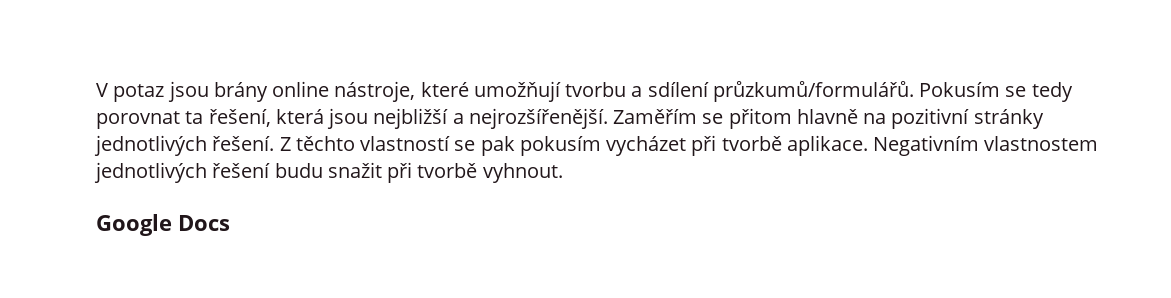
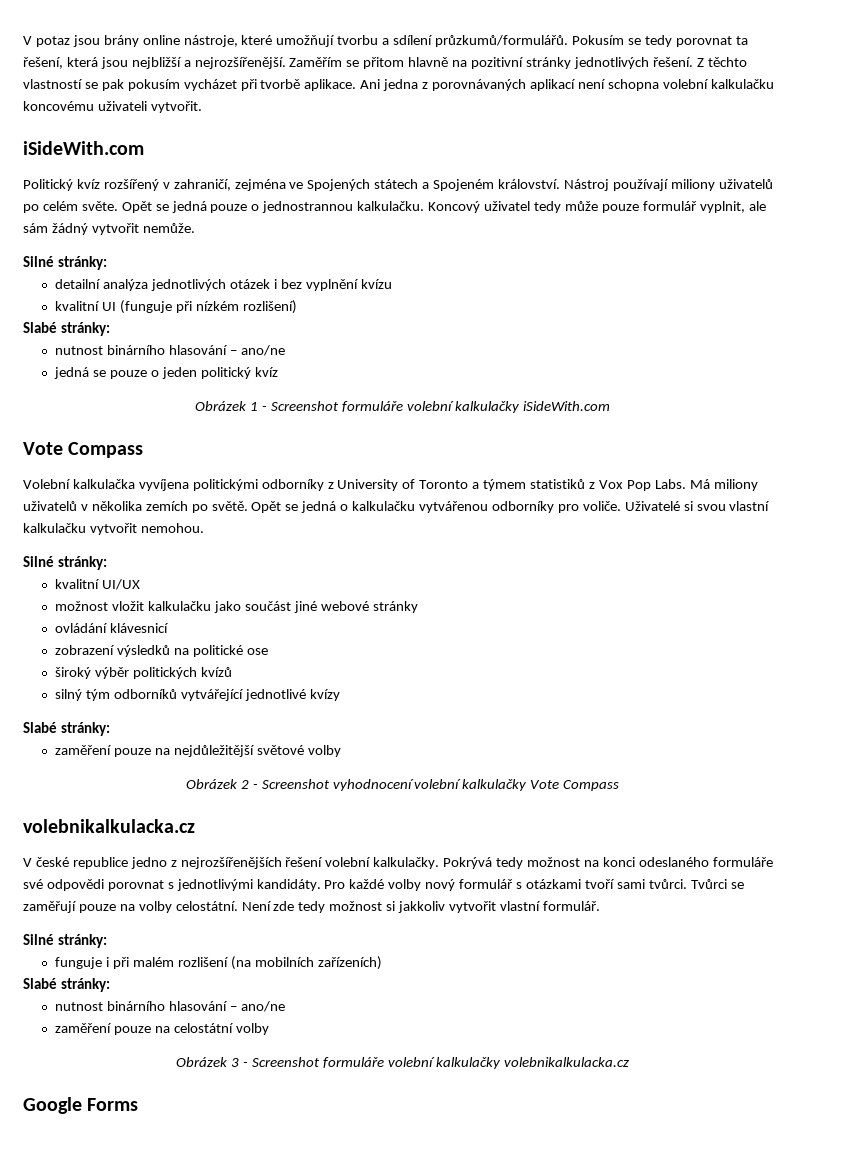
- Negativním vlastnostem jednotlivých řešení budu snažit při tvorbě vyhnout.
+ Ani jedna z porovnávaných aplikací není schopna volební kalkulačku koncovému uživateli vytvořit.
+ iSideWith.com
+ Politický kvíz rozšířený v zahraničí, zejména ve Spojených státech a Spojeném království. Nástroj používají miliony uživatelů po celém světe. Opět se jedná pouze o jednostrannou kalkulačku. Koncový uživatel tedy může pouze formulář vyplnit, ale sám žádný vytvořit nemůže.
+ Silné stránky:
+ detailní analýza jednotlivých otázek i bez vyplnění kvízu
+ kvalitní UI (funguje při nízkém rozlišení)
+ Slabé stránky:
+ nutnost binárního hlasování – ano/ne
+ jedná se pouze o jeden politický kvíz
+ Obrázek 1 - Screenshot formuláře volební kalkulačky iSideWith.com
+ Vote Compass
+ Volební kalkulačka vyvíjena politickými odborníky z University of Toronto a týmem statistiků z Vox Pop Labs. Má miliony uživatelů v několika zemích po světě. Opět se jedná o kalkulačku vytvářenou odborníky pro voliče. Uživatelé si svou vlastní kalkulačku vytvořit nemohou.
+ Silné stránky:
+ kvalitní UI/UX
+ možnost vložit kalkulačku jako součást jiné webové stránky
+ ovládání klávesnicí
+ zobrazení výsledků na politické ose
+ široký výběr politických kvízů
+ silný tým odborníků vytvářející jednotlivé kvízy
+ Slabé stránky:
+ zaměření pouze na nejdůležitější světové volby
+ Obrázek 2 - Screenshot vyhodnocení volební kalkulačky Vote Compass
+ volebnikalkulacka.cz
+ V české republice jedno z nejrozšířenějších řešení volební kalkulačky. Pokrývá tedy možnost na konci odeslaného formuláře své odpovědi porovnat s jednotlivými kandidáty. Pro každé volby nový formulář s otázkami tvoří sami tvůrci. Tvůrci se zaměřují pouze na volby celostátní. Není zde tedy možnost si jakkoliv vytvořit vlastní formulář.
+ Silné stránky:
+ funguje i při malém rozlišení (na mobilních zařízeních)
+ Slabé stránky:
+ nutnost binárního hlasování – ano/ne
+ zaměření pouze na celostátní volby
+ Obrázek 3 - Screenshot formuláře volební kalkulačky volebnikalkulacka.cz
- Google Docs
+ Google Forms

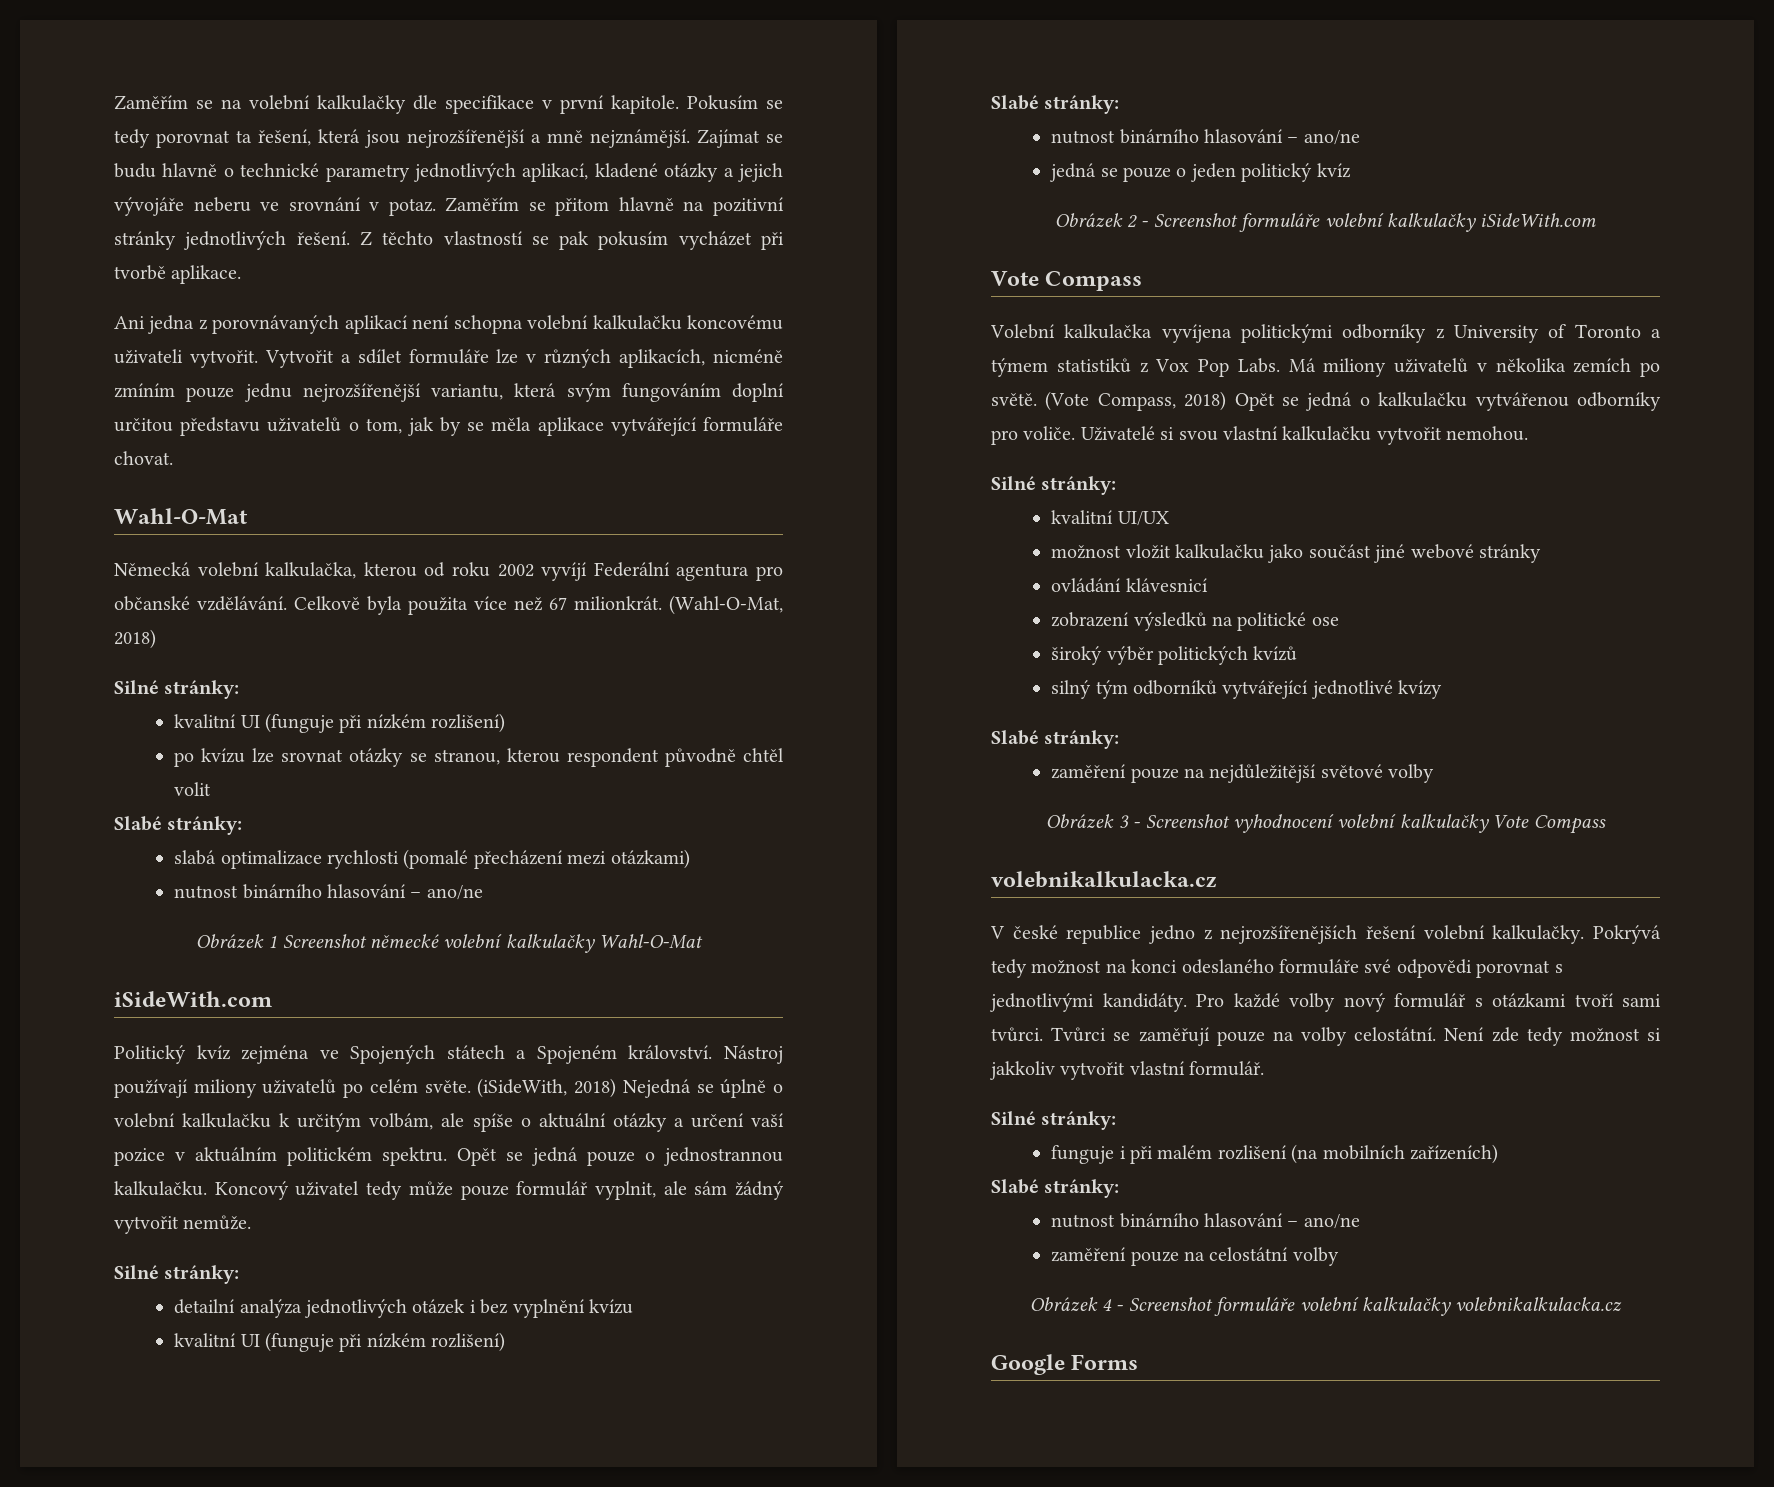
- V potaz jsou brány online nástroje, které umožňují tvorbu a sdílení průzkumů/formulářů.
+ Zaměřím se na volební kalkulačky dle specifikace v první kapitole.
- Pokusím se tedy porovnat ta řešení, která jsou nejbližší a nejrozšířenější.
+ Pokusím se tedy porovnat ta řešení, která jsou nejrozšířenější a mně nejznámější. Zajímat se budu hlavně o technické parametry jednotlivých aplikací, kladené otázky a jejich vývojáře neberu ve srovnání v potaz.
- Z těchto vlastností se pak pokusím vycházet při tvorbě aplikace. Ani jedna z porovnávaných aplikací není schopna volební kalkulačku koncovému uživateli vytvořit.
+ Z těchto vlastností se pak pokusím vycházet při tvorbě aplikace.
+ Ani jedna z porovnávaných aplikací není schopna volební kalkulačku koncovému uživateli vytvořit. Vytvořit a sdílet formuláře lze v různých aplikacích, nicméně zmíním pouze jednu nejrozšířenější variantu, která svým fungováním doplní určitou představu uživatelů o tom, jak by se měla aplikace vytvářející formuláře chovat.
+ Wahl-O-Mat
+ Německá volební kalkulačka, kterou od roku 2002 vyvíjí Federální agentura pro občanské vzdělávání. Celkově byla použita více než 67 milionkrát. (Wahl-O-Mat, 2018)
+ Silné stránky:
+ kvalitní UI (funguje při nízkém rozlišení)
+ po kvízu lze srovnat otázky se stranou, kterou respondent původně chtěl volit
+ Slabé stránky:
+ slabá optimalizace rychlosti (pomalé přecházení mezi otázkami)
+ nutnost binárního hlasování – ano/ne
+ Obrázek 1 Screenshot německé volební kalkulačky Wahl-O-Mat
- Politický kvíz rozšířený v zahraničí, zejména ve Spojených státech a Spojeném království.
+ Politický kvíz zejména ve Spojených státech a Spojeném království.
+ (iSideWith, 2018) Nejedná se úplně o volební kalkulačku k určitým volbám, ale spíše o aktuální otázky a určení vaší pozice v aktuálním politickém spektru.
- Obrázek 1 - Screenshot formuláře volební kalkulačky iSideWith.com
+ Obrázek 2 - Screenshot formuláře volební kalkulačky iSideWith.com
- Opět se jedná o kalkulačku vytvářenou odborníky pro voliče.
+ (Vote Compass, 2018) Opět se jedná o kalkulačku vytvářenou odborníky pro voliče.
- Obrázek 2 - Screenshot vyhodnocení volební kalkulačky Vote Compass
+ Obrázek 3 - Screenshot vyhodnocení volební kalkulačky Vote Compass
- Obrázek 3 - Screenshot formuláře volební kalkulačky volebnikalkulacka.cz
+ Obrázek 4 - Screenshot formuláře volební kalkulačky volebnikalkulacka.cz

